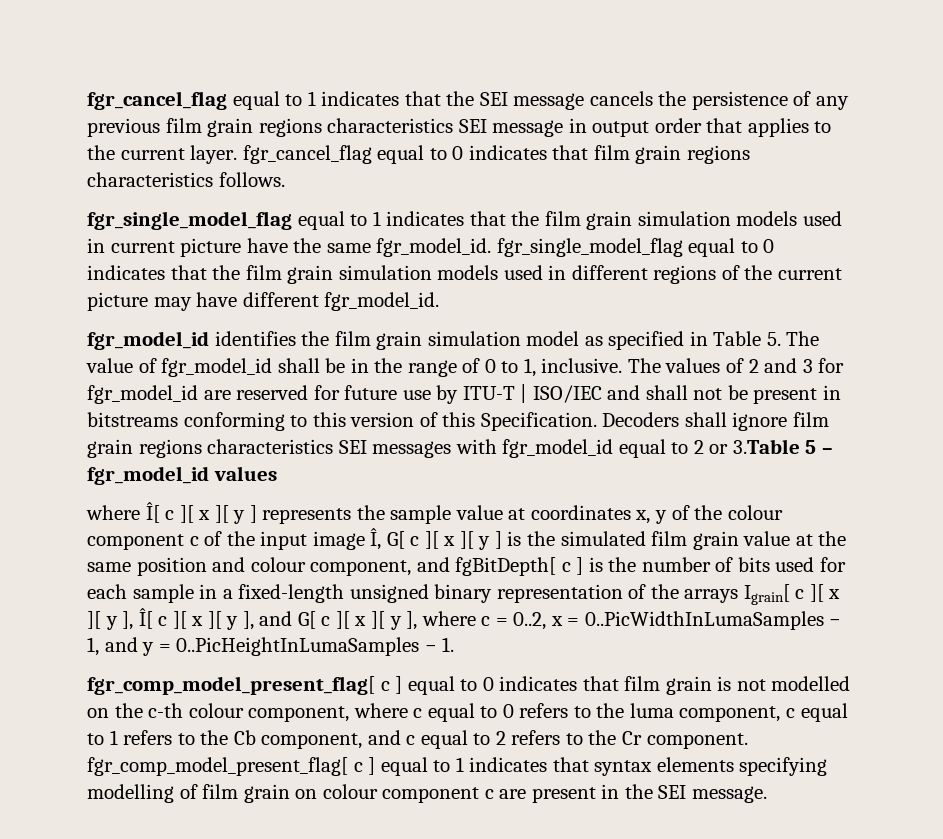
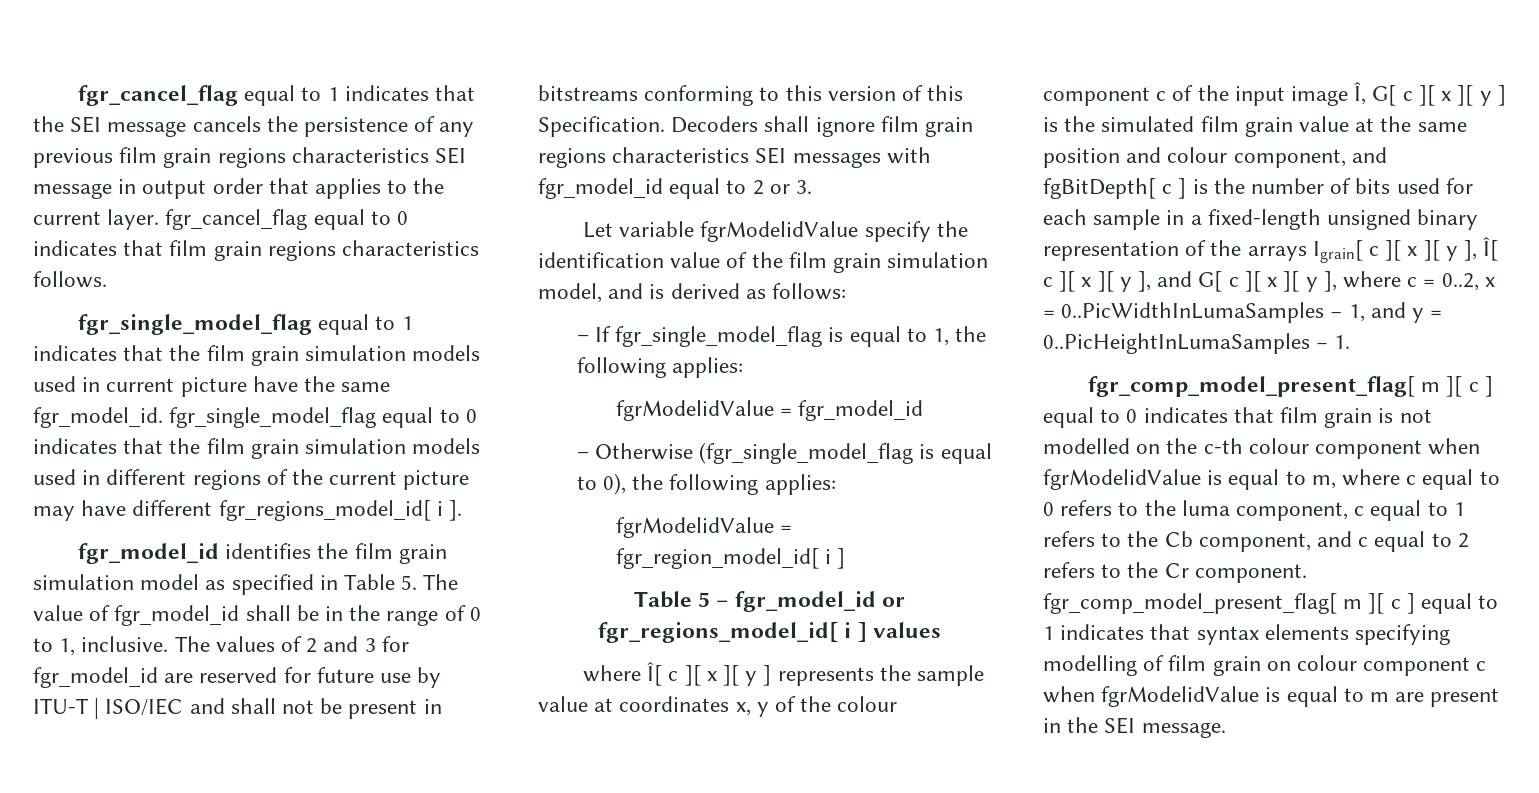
- fgr_single_model_flag equal to 1 indicates that the film grain simulation models used in current picture have the same fgr_model_id. fgr_single_model_flag equal to 0 indicates that the film grain simulation models used in different regions of the current picture may have different fgr_model_id.
+ fgr_single_model_flag equal to 1 indicates that the film grain simulation models used in current picture have the same fgr_model_id. fgr_single_model_flag equal to 0 indicates that the film grain simulation models used in different regions of the current picture may have different fgr_regions_model_id[ i ].
- Decoders shall ignore film grain regions characteristics SEI messages with fgr_model_id equal to 2 or 3.Table 5 – fgr_model_id values
+ Decoders shall ignore film grain regions characteristics SEI messages with fgr_model_id equal to 2 or 3.
+ Let variable fgrModelidValue specify the identification value of the film grain simulation model, and is derived as follows:
+ – If fgr_single_model_flag is equal to 1, the following applies:
+ fgrModelidValue = fgr_model_id
+ – Otherwise (fgr_single_model_flag is equal to 0), the following applies:
+ fgrModelidValue = fgr_region_model_id[ i ]
+ Table 5 – fgr_model_id or fgr_regions_model_id[ i ] values
- fgr_comp_model_present_flag[ c ] equal to 0 indicates that film grain is not modelled on the c-th colour component, where c equal to 0 refers to the luma component, c equal to 1 refers to the Cb component, and c equal to 2 refers to the Cr component. fgr_comp_model_present_flag[ c ] equal to 1 indicates that syntax elements specifying modelling of film grain on colour component c are present in the SEI message.
+ fgr_comp_model_present_flag[ m ][ c ] equal to 0 indicates that film grain is not modelled on the c-th colour component when fgrModelidValue is equal to m, where c equal to 0 refers to the luma component, c equal to 1 refers to the Cb component, and c equal to 2 refers to the Cr component. fgr_comp_model_present_flag[ m ][ c ] equal to 1 indicates that syntax elements specifying modelling of film grain on colour component c when fgrModelidValue is equal to m are present in the SEI message.

